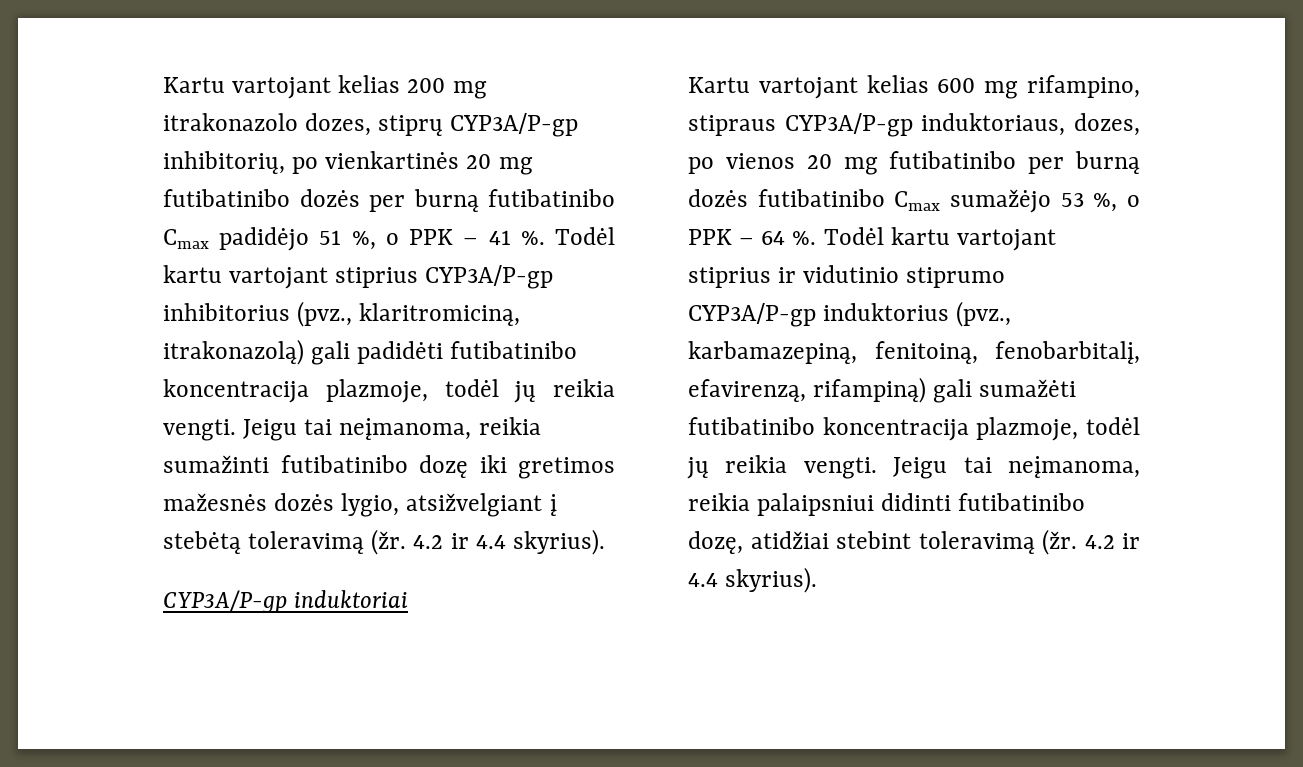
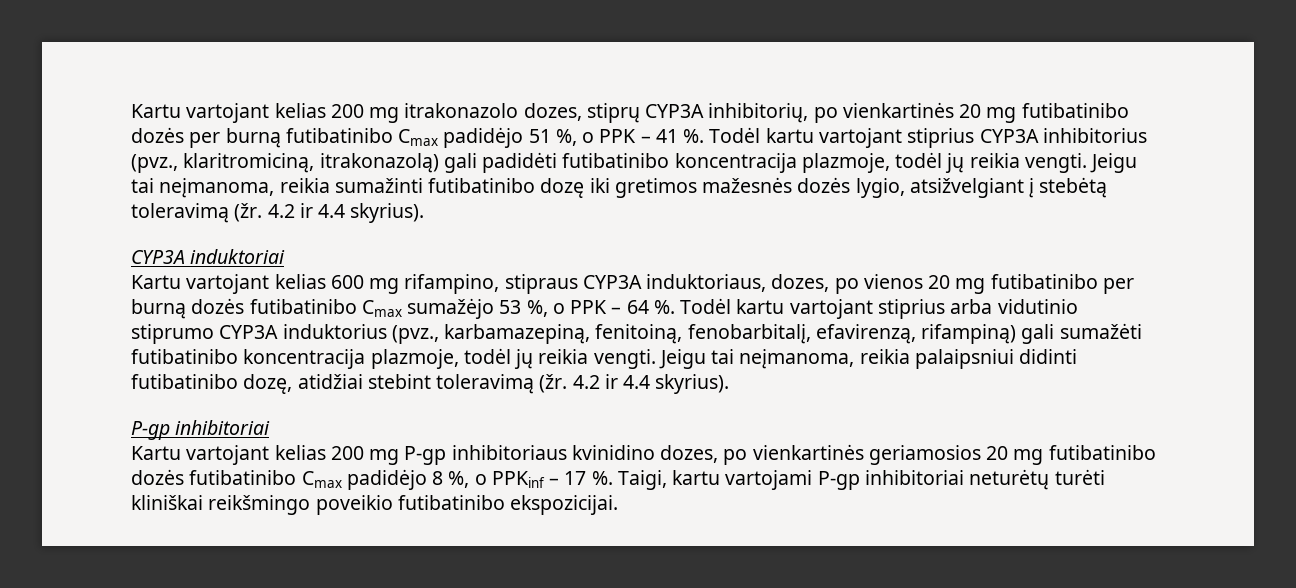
- Kartu vartojant kelias 200 mg itrakonazolo dozes, stiprų CYP3A/P-gp inhibitorių, po vienkartinės 20 mg futibatinibo dozės per burną futibatinibo Cmax padidėjo 51 %, o PPK – 41 %.
+ Kartu vartojant kelias 200 mg itrakonazolo dozes, stiprų CYP3A inhibitorių, po vienkartinės 20 mg futibatinibo dozės per burną futibatinibo Cmax padidėjo 51 %, o PPK – 41 %.
- Todėl kartu vartojant stiprius CYP3A/P-gp inhibitorius (pvz., klaritromiciną, itrakonazolą) gali padidėti futibatinibo koncentracija plazmoje, todėl jų reikia vengti.
+ Todėl kartu vartojant stiprius CYP3A inhibitorius (pvz., klaritromiciną, itrakonazolą) gali padidėti futibatinibo koncentracija plazmoje, todėl jų reikia vengti.
- CYP3A/P-gp induktoriai
+ CYP3A induktoriai
- Kartu vartojant kelias 600 mg rifampino, stipraus CYP3A/P-gp induktoriaus, dozes, po vienos 20 mg futibatinibo per burną dozės futibatinibo Cmax sumažėjo 53 %, o PPK – 64 %.
+ Kartu vartojant kelias 600 mg rifampino, stipraus CYP3A induktoriaus, dozes, po vienos 20 mg futibatinibo per burną dozės futibatinibo Cmax sumažėjo 53 %, o PPK – 64 %.
- Todėl kartu vartojant stiprius ir vidutinio stiprumo CYP3A/P-gp induktorius (pvz., karbamazepiną, fenitoiną, fenobarbitalį, efavirenzą, rifampiną) gali sumažėti futibatinibo koncentracija plazmoje, todėl jų reikia vengti.
+ Todėl kartu vartojant stiprius arba vidutinio stiprumo CYP3A induktorius (pvz., karbamazepiną, fenitoiną, fenobarbitalį, efavirenzą, rifampiną) gali sumažėti futibatinibo koncentracija plazmoje, todėl jų reikia vengti.
  Jeigu tai neįmanoma, reikia palaipsniui didinti futibatinibo dozę, atidžiai stebint toleravimą (žr. 4.2 ir 4.4 skyrius).
+ P-gp inhibitoriai
+ Kartu vartojant kelias 200 mg P-gp inhibitoriaus kvinidino dozes, po vienkartinės geriamosios 20 mg futibatinibo dozės futibatinibo Cmax padidėjo 8 %, o PPKinf – 17 %. Taigi, kartu vartojami P-gp inhibitoriai neturėtų turėti kliniškai reikšmingo poveikio futibatinibo ekspozicijai.

